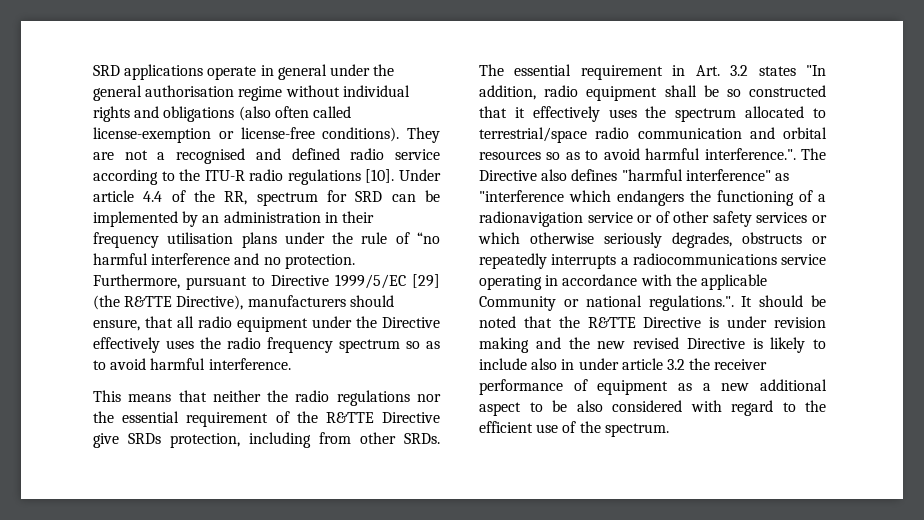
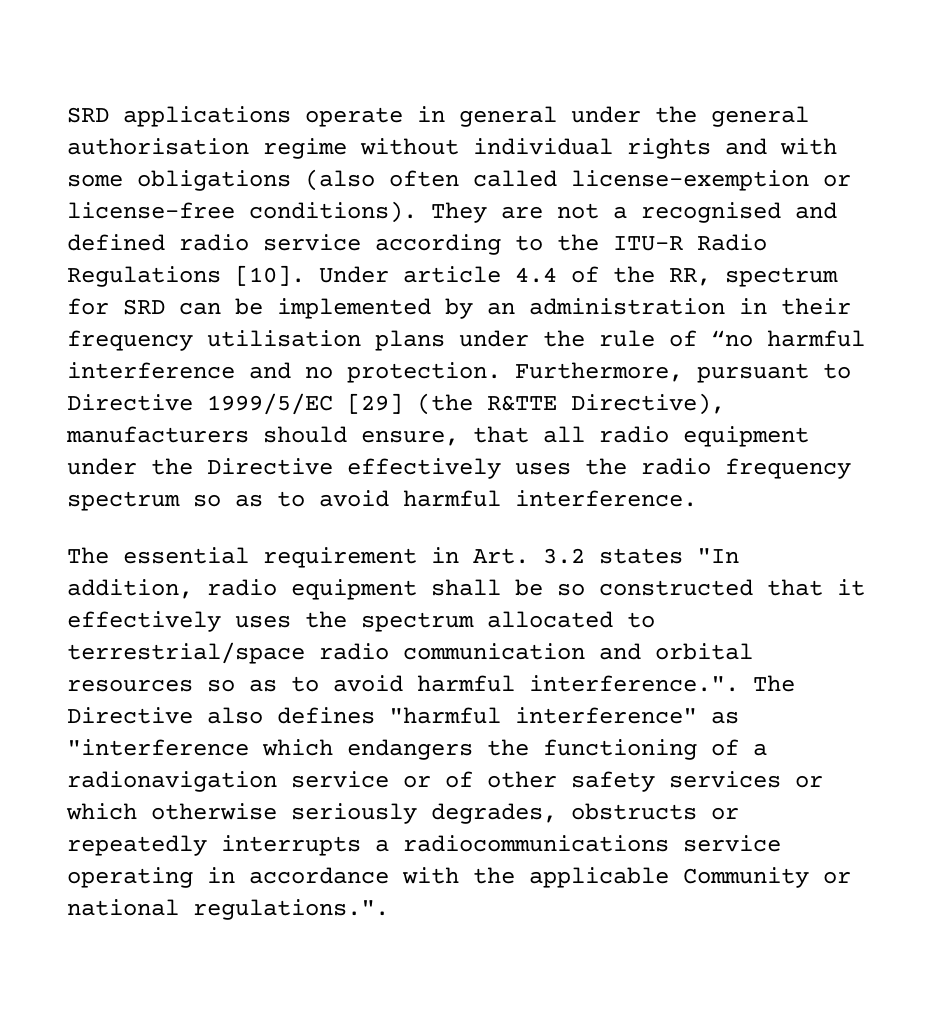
- SRD applications operate in general under the general authorisation regime without individual rights and obligations (also often called license-exemption or license-free conditions).
+ SRD applications operate in general under the general authorisation regime without individual rights and with some obligations (also often called license-exemption or license-free conditions).
- They are not a recognised and defined radio service according to the ITU-R radio regulations [10].
+ They are not a recognised and defined radio service according to the ITU-R Radio Regulations [10].
- This means that neither the radio regulations nor the essential requirement of the R&TTE Directive give SRDs protection, including from other SRDs. The essential requirement in Art. 3.2 states "In addition, radio equipment shall be so constructed that it effectively uses the spectrum allocated to terrestrial/space radio communication and orbital resources so as to avoid harmful interference.". The Directive also defines "harmful interference" as "interference which endangers the functioning of a radionavigation service or of other safety services or which otherwise seriously degrades, obstructs or repeatedly interrupts a radiocommunications service operating in accordance with the applicable Community or national regulations.". It should be noted that the R&TTE Directive is under revision making and the new revised Directive is likely to include also in under article 3.2 the receiver performance of equipment as a new additional aspect to be also considered with regard to the efficient use of the spectrum.
+ The essential requirement in Art. 3.2 states "In addition, radio equipment shall be so constructed that it effectively uses the spectrum allocated to terrestrial/space radio communication and orbital resources so as to avoid harmful interference.". The Directive also defines "harmful interference" as "interference which endangers the functioning of a radionavigation service or of other safety services or which otherwise seriously degrades, obstructs or repeatedly interrupts a radiocommunications service operating in accordance with the applicable Community or national regulations.".

